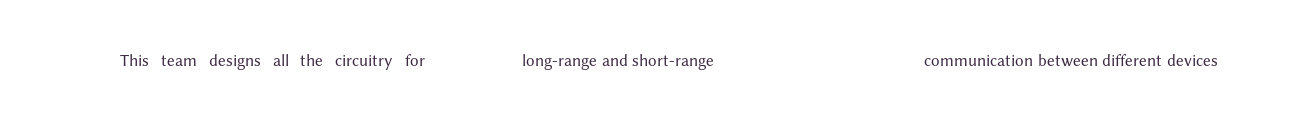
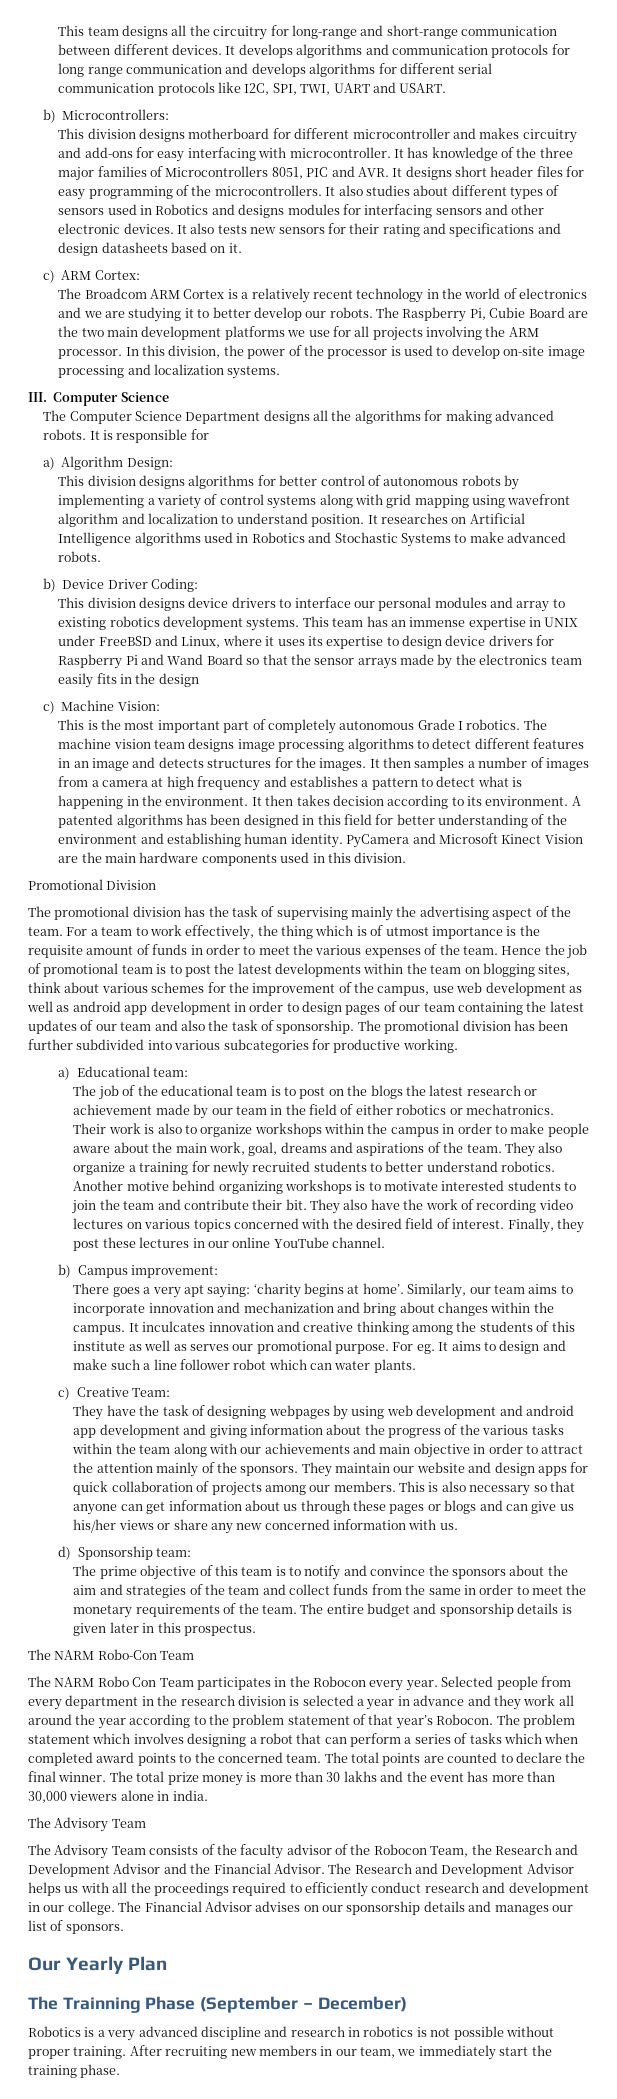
- This team designs all the circuitry for long-range and short-range communication between different devices
+ This team designs all the circuitry for long-range and short-range communication between different devices. It develops algorithms and communication protocols for long range communication and develops algorithms for different serial communication protocols like I2C, SPI, TWI, UART and USART.
+ b) Microcontrollers:
+ This division designs motherboard for different microcontroller and makes circuitry and add-ons for easy interfacing with microcontroller. It has knowledge of the three major families of Microcontrollers 8051, PIC and AVR. It designs short header files for easy programming of the microcontrollers. It also studies about different types of sensors used in Robotics and designs modules for interfacing sensors and other electronic devices. It also tests new sensors for their rating and specifications and design datasheets based on it.
+ c) ARM Cortex:
+ The Broadcom ARM Cortex is a relatively recent technology in the world of electronics and we are studying it to better develop our robots. The Raspberry Pi, Cubie Board are the two main development platforms we use for all projects involving the ARM processor. In this division, the power of the processor is used to develop on-site image processing and localization systems.
+ III. Computer Science
+ The Computer Science Department designs all the algorithms for making advanced robots. It is responsible for
+ a) Algorithm Design:
+ This division designs algorithms for better control of autonomous robots by implementing a variety of control systems along with grid mapping using wavefront algorithm and localization to understand position. It researches on Artificial Intelligence algorithms used in Robotics and Stochastic Systems to make advanced robots.
+ b) Device Driver Coding:
+ This division designs device drivers to interface our personal modules and array to existing robotics development systems. This team has an immense expertise in UNIX under FreeBSD and Linux, where it uses its expertise to design device drivers for Raspberry Pi and Wand Board so that the sensor arrays made by the electronics team easily fits in the design
+ c) Machine Vision:
+ This is the most important part of completely autonomous Grade I robotics. The machine vision team designs image processing algorithms to detect different features in an image and detects structures for the images. It then samples a number of images from a camera at high frequency and establishes a pattern to detect what is happening in the environment. It then takes decision according to its environment. A patented algorithms has been designed in this field for better understanding of the environment and establishing human identity. PyCamera and Microsoft Kinect Vision are the main hardware components used in this division.
+ Promotional Division
+ The promotional division has the task of supervising mainly the advertising aspect of the team. For a team to work effectively, the thing which is of utmost importance is the requisite amount of funds in order to meet the various expenses of the team. Hence the job of promotional team is to post the latest developments within the team on blogging sites, think about various schemes for the improvement of the campus, use web development as well as android app development in order to design pages of our team containing the latest updates of our team and also the task of sponsorship. The promotional division has been further subdivided into various subcategories for productive working.
+ a) Educational team:
+ The job of the educational team is to post on the blogs the latest research or achievement made by our team in the field of either robotics or mechatronics. Their work is also to organize workshops within the campus in order to make people aware about the main work, goal, dreams and aspirations of the team. They also organize a training for newly recruited students to better understand robotics. Another motive behind organizing workshops is to motivate interested students to join the team and contribute their bit. They also have the work of recording video lectures on various topics concerned with the desired field of interest. Finally, they post these lectures in our online YouTube channel.
+ b) Campus improvement:
+ There goes a very apt saying: ‘charity begins at home’. Similarly, our team aims to incorporate innovation and mechanization and bring about changes within the campus. It inculcates innovation and creative thinking among the students of this institute as well as serves our promotional purpose. For eg. It aims to design and make such a line follower robot which can water plants.
+ c) Creative Team:
+ They have the task of designing webpages by using web development and android app development and giving information about the progress of the various tasks within the team along with our achievements and main objective in order to attract the attention mainly of the sponsors. They maintain our website and design apps for quick collaboration of projects among our members. This is also necessary so that anyone can get information about us through these pages or blogs and can give us his/her views or share any new concerned information with us.
+ d) Sponsorship team:
+ The prime objective of this team is to notify and convince the sponsors about the aim and strategies of the team and collect funds from the same in order to meet the monetary requirements of the team. The entire budget and sponsorship details is given later in this prospectus.
+ The NARM Robo-Con Team
+ The NARM Robo Con Team participates in the Robocon every year. Selected people from every department in the research division is selected a year in advance and they work all around the year according to the problem statement of that year’s Robocon. The problem statement which involves designing a robot that can perform a series of tasks which when completed award points to the concerned team. The total points are counted to declare the final winner. The total prize money is more than 30 lakhs and the event has more than 30,000 viewers alone in india.
+ The Advisory Team
+ The Advisory Team consists of the faculty advisor of the Robocon Team, the Research and Development Advisor and the Financial Advisor. The Research and Development Advisor helps us with all the proceedings required to efficiently conduct research and development in our college. The Financial Advisor advises on our sponsorship details and manages our list of sponsors.
+ Our Yearly Plan
+ The Trainning Phase (September – December)
+ Robotics is a very advanced discipline and research in robotics is not possible without proper training. After recruiting new members in our team, we immediately start the training phase.

